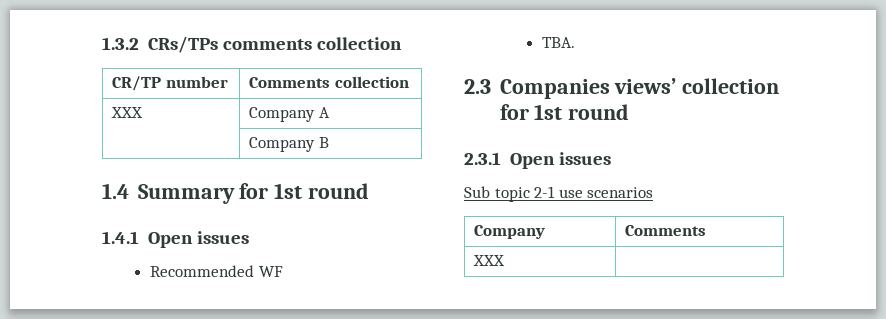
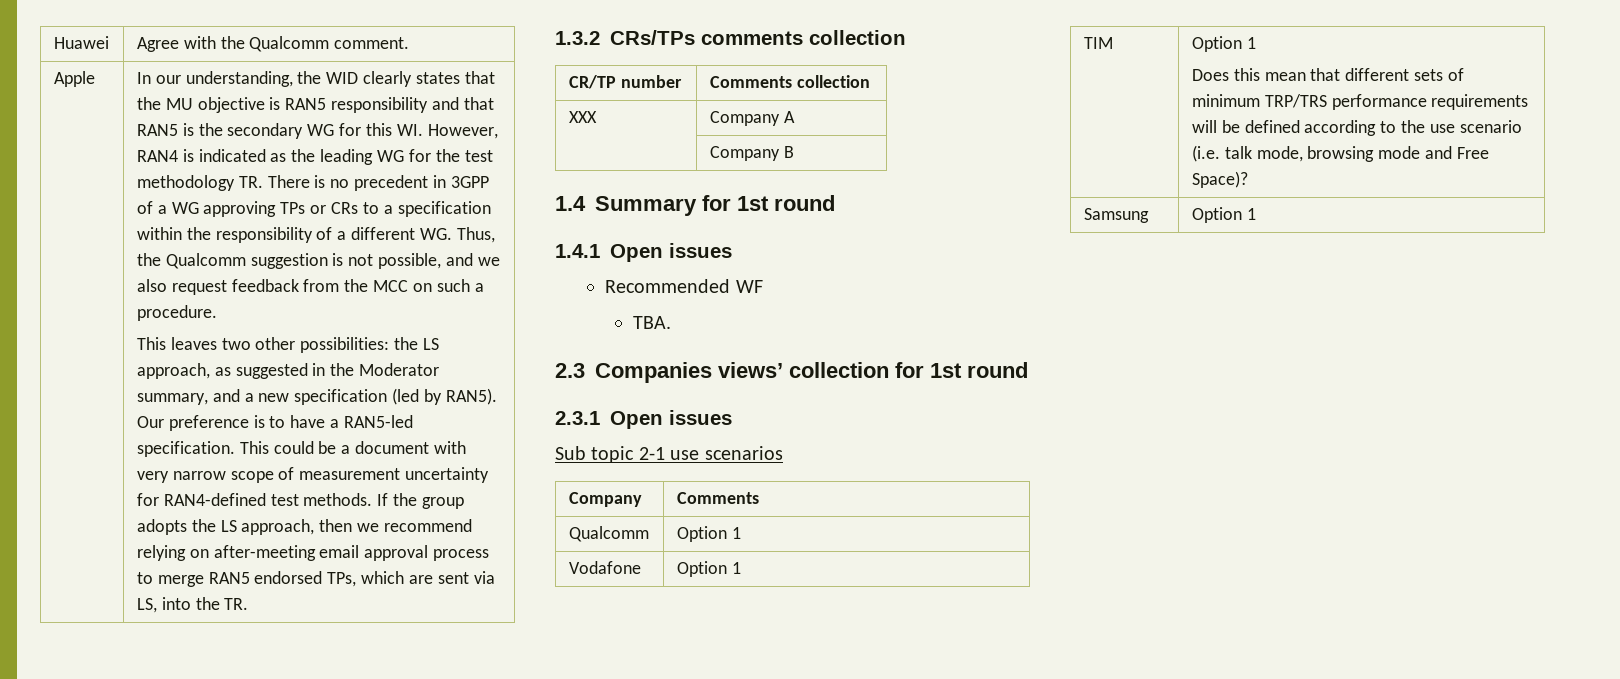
+ Huawei | Agree with the Qualcomm comment.
+ Apple | In our understanding, the WID clearly states that the MU objective is RAN5 responsibility and that RAN5 is the secondary WG for this WI. However, RAN4 is indicated as the leading WG for the test methodology TR. There is no precedent in 3GPP of a WG approving TPs or CRs to a specification within the responsibility of a different WG. Thus, the Qualcomm suggestion is not possible, and we also request feedback from the MCC on such a procedure.
+ This leaves two other possibilities: the LS approach, as suggested in the Moderator summary, and a new specification (led by RAN5). Our preference is to have a RAN5-led specification. This could be a document with very narrow scope of measurement uncertainty for RAN4-defined test methods. If the group adopts the LS approach, then we recommend relying on after-meeting email approval process to merge RAN5 endorsed TPs, which are sent via LS, into the TR.
  Company | Comments
- XXX |
+ Qualcomm | Option 1
+ Vodafone | Option 1
+ TIM | Option 1
+ Does this mean that different sets of minimum TRP/TRS performance requirements will be defined according to the use scenario (i.e. talk mode, browsing mode and Free Space)?
+ Samsung | Option 1

